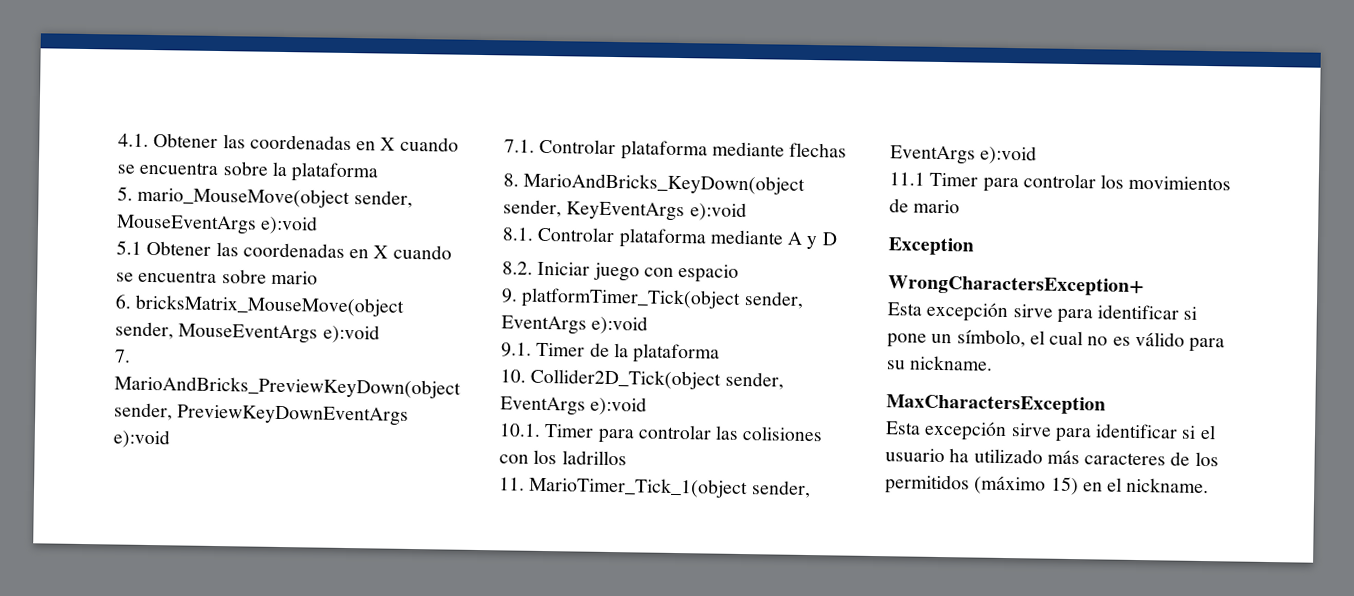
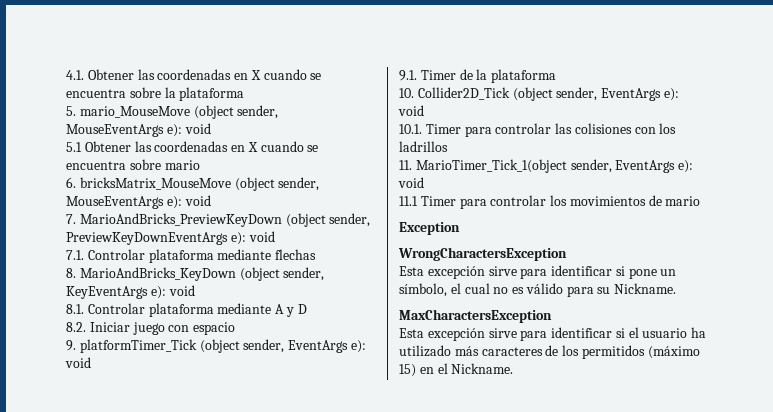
- 5. mario_MouseMove(object sender, MouseEventArgs e):void
+ 5. mario_MouseMove (object sender, MouseEventArgs e): void
- 6. bricksMatrix_MouseMove(object sender, MouseEventArgs e):void
- 7. MarioAndBricks_PreviewKeyDown(object sender, PreviewKeyDownEventArgs e):void
+ 6. bricksMatrix_MouseMove (object sender, MouseEventArgs e): void
+ 7. MarioAndBricks_PreviewKeyDown (object sender, PreviewKeyDownEventArgs e): void
- 8. MarioAndBricks_KeyDown(object sender, KeyEventArgs e):void
+ 8. MarioAndBricks_KeyDown (object sender, KeyEventArgs e): void
- 9. platformTimer_Tick(object sender, EventArgs e):void
+ 9. platformTimer_Tick (object sender, EventArgs e): void
- 10. Collider2D_Tick(object sender, EventArgs e):void
+ 10. Collider2D_Tick (object sender, EventArgs e): void
- 11. MarioTimer_Tick_1(object sender, EventArgs e):void
+ 11. MarioTimer_Tick_1(object sender, EventArgs e): void
- WrongCharactersException+
+ WrongCharactersException
- Esta excepción sirve para identificar si pone un símbolo, el cual no es válido para su nickname.
+ Esta excepción sirve para identificar si pone un símbolo, el cual no es válido para su Nickname.
- Esta excepción sirve para identificar si el usuario ha utilizado más caracteres de los permitidos (máximo 15) en el nickname.
+ Esta excepción sirve para identificar si el usuario ha utilizado más caracteres de los permitidos (máximo 15) en el Nickname.

